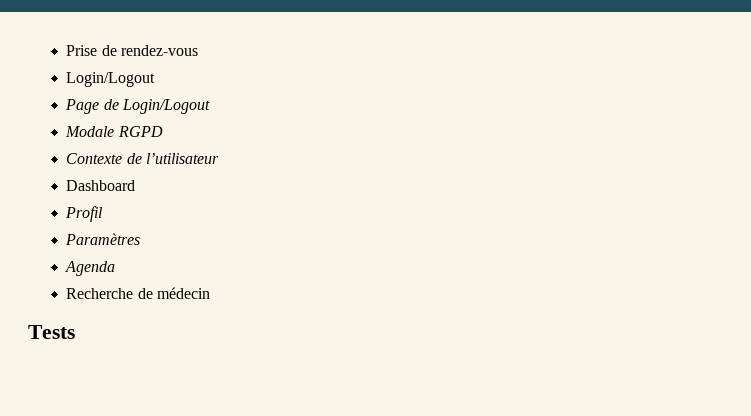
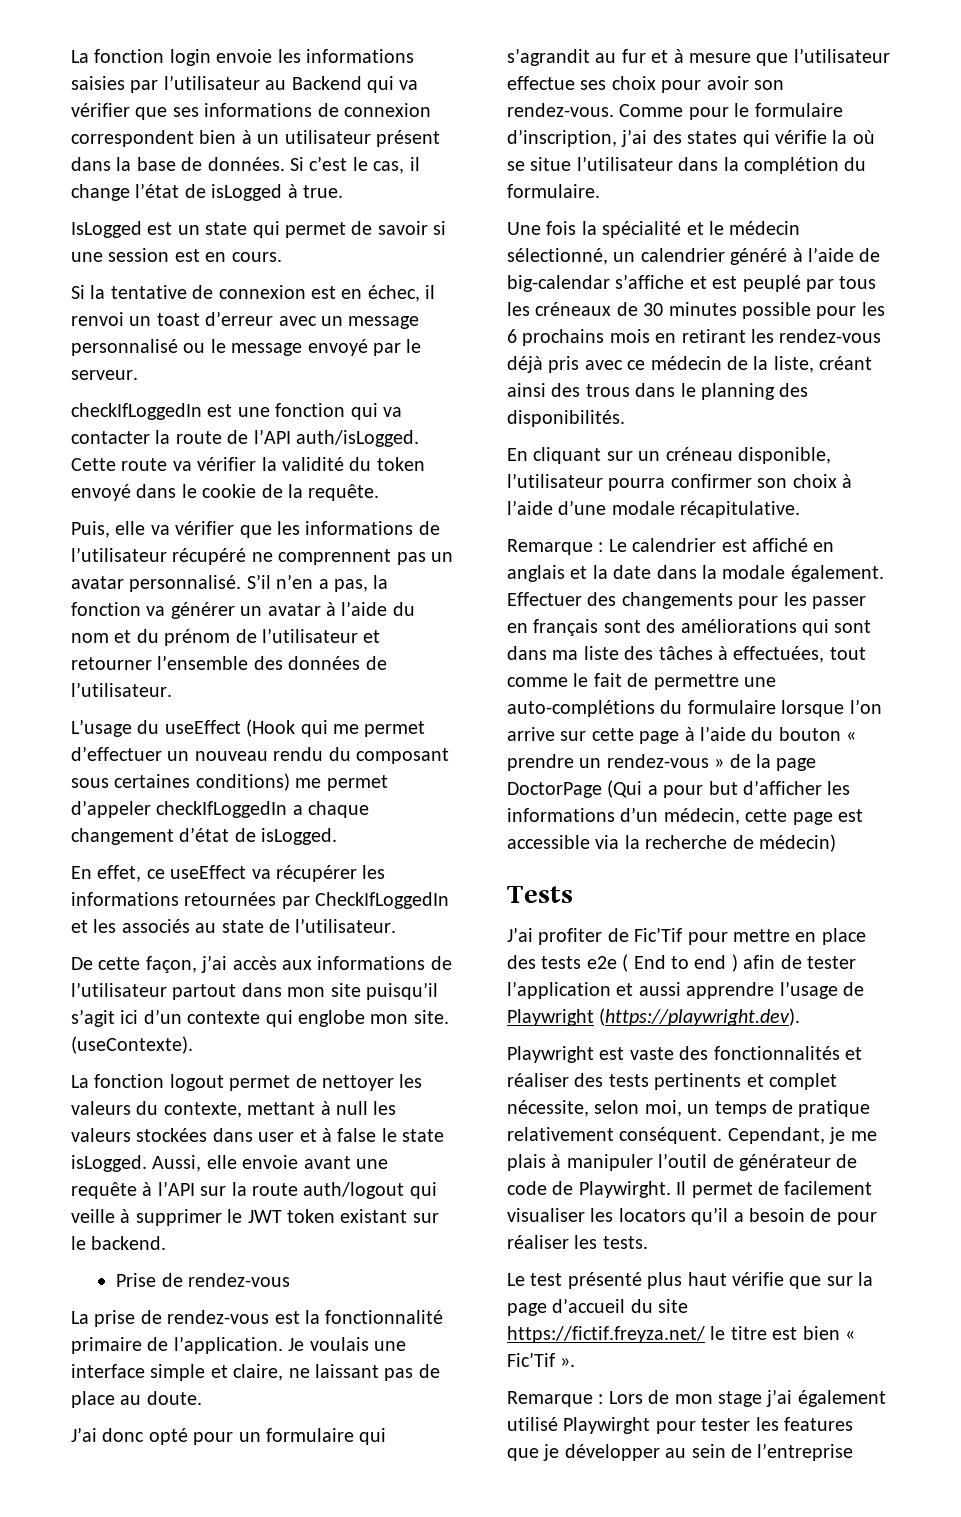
+ La fonction login envoie les informations saisies par l’utilisateur au Backend qui va vérifier que ses informations de connexion correspondent bien à un utilisateur présent dans la base de données. Si c’est le cas, il change l’état de isLogged à true.
+ IsLogged est un state qui permet de savoir si une session est en cours.
+ Si la tentative de connexion est en échec, il renvoi un toast d’erreur avec un message personnalisé ou le message envoyé par le serveur.
+ checkIfLoggedIn est une fonction qui va contacter la route de l’API auth/isLogged. Cette route va vérifier la validité du token envoyé dans le cookie de la requête.
+ Puis, elle va vérifier que les informations de l’utilisateur récupéré ne comprennent pas un avatar personnalisé. S’il n’en a pas, la fonction va générer un avatar à l’aide du nom et du prénom de l’utilisateur et retourner l’ensemble des données de l’utilisateur.
+ L’usage du useEffect (Hook qui me permet d’effectuer un nouveau rendu du composant sous certaines conditions) me permet d’appeler checkIfLoggedIn a chaque changement d’état de isLogged.
+ En effet, ce useEffect va récupérer les informations retournées par CheckIfLoggedIn et les associés au state de l’utilisateur.
+ De cette façon, j’ai accès aux informations de l’utilisateur partout dans mon site puisqu’il s’agit ici d’un contexte qui englobe mon site. (useContexte).
+ La fonction logout permet de nettoyer les valeurs du contexte, mettant à null les valeurs stockées dans user et à false le state isLogged. Aussi, elle envoie avant une requête à l’API sur la route auth/logout qui veille à supprimer le JWT token existant sur le backend.
  Prise de rendez-vous
- Login/Logout
- Page de Login/Logout
- Modale RGPD
- Contexte de l’utilisateur
- Dashboard
- Profil
- Paramètres
- Agenda
- Recherche de médecin
+ La prise de rendez-vous est la fonctionnalité primaire de l’application. Je voulais une interface simple et claire, ne laissant pas de place au doute.
+ J’ai donc opté pour un formulaire qui s’agrandit au fur et à mesure que l’utilisateur effectue ses choix pour avoir son rendez-vous. Comme pour le formulaire d’inscription, j’ai des states qui vérifie la où se situe l’utilisateur dans la complétion du formulaire.
+ Une fois la spécialité et le médecin sélectionné, un calendrier généré à l’aide de big-calendar s’affiche et est peuplé par tous les créneaux de 30 minutes possible pour les 6 prochains mois en retirant les rendez-vous déjà pris avec ce médecin de la liste, créant ainsi des trous dans le planning des disponibilités.
+ En cliquant sur un créneau disponible, l’utilisateur pourra confirmer son choix à l’aide d’une modale récapitulative.
+ Remarque : Le calendrier est affiché en anglais et la date dans la modale également. Effectuer des changements pour les passer en français sont des améliorations qui sont dans ma liste des tâches à effectuées, tout comme le fait de permettre une auto-complétions du formulaire lorsque l’on arrive sur cette page à l’aide du bouton « prendre un rendez-vous » de la page DoctorPage (Qui a pour but d’afficher les informations d’un médecin, cette page est accessible via la recherche de médecin)
  Tests
+ J’ai profiter de Fic’Tif pour mettre en place des tests e2e ( End to end ) afin de tester l’application et aussi apprendre l’usage de Playwright (https://playwright.dev).
+ Playwright est vaste des fonctionnalités et réaliser des tests pertinents et complet nécessite, selon moi, un temps de pratique relativement conséquent. Cependant, je me plais à manipuler l’outil de générateur de code de Playwirght. Il permet de facilement visualiser les locators qu’il a besoin de pour réaliser les tests.
+ Le test présenté plus haut vérifie que sur la page d’accueil du site https://fictif.freyza.net/ le titre est bien « Fic’Tif ».
+ Remarque : Lors de mon stage j’ai également utilisé Playwirght pour tester les features que je développer au sein de l’entreprise

